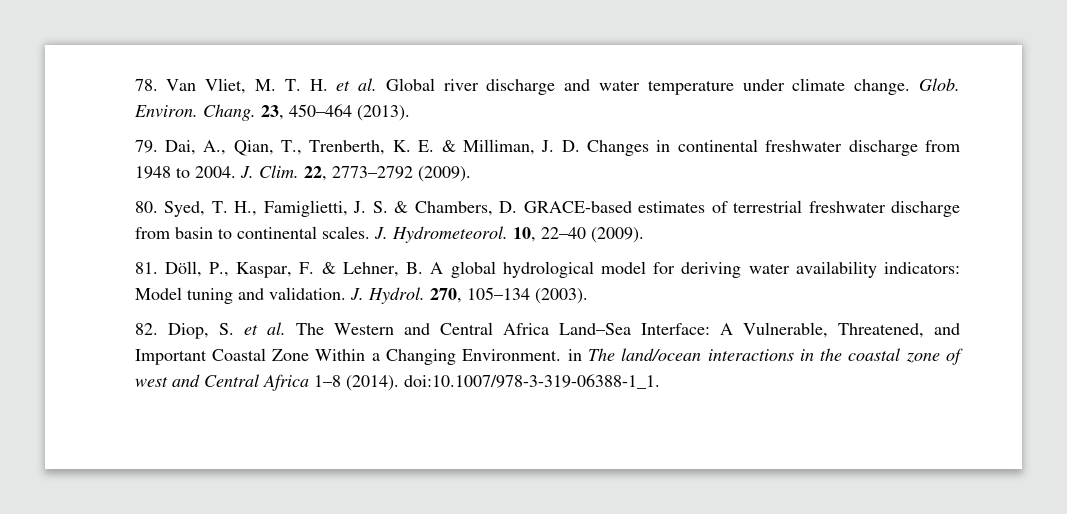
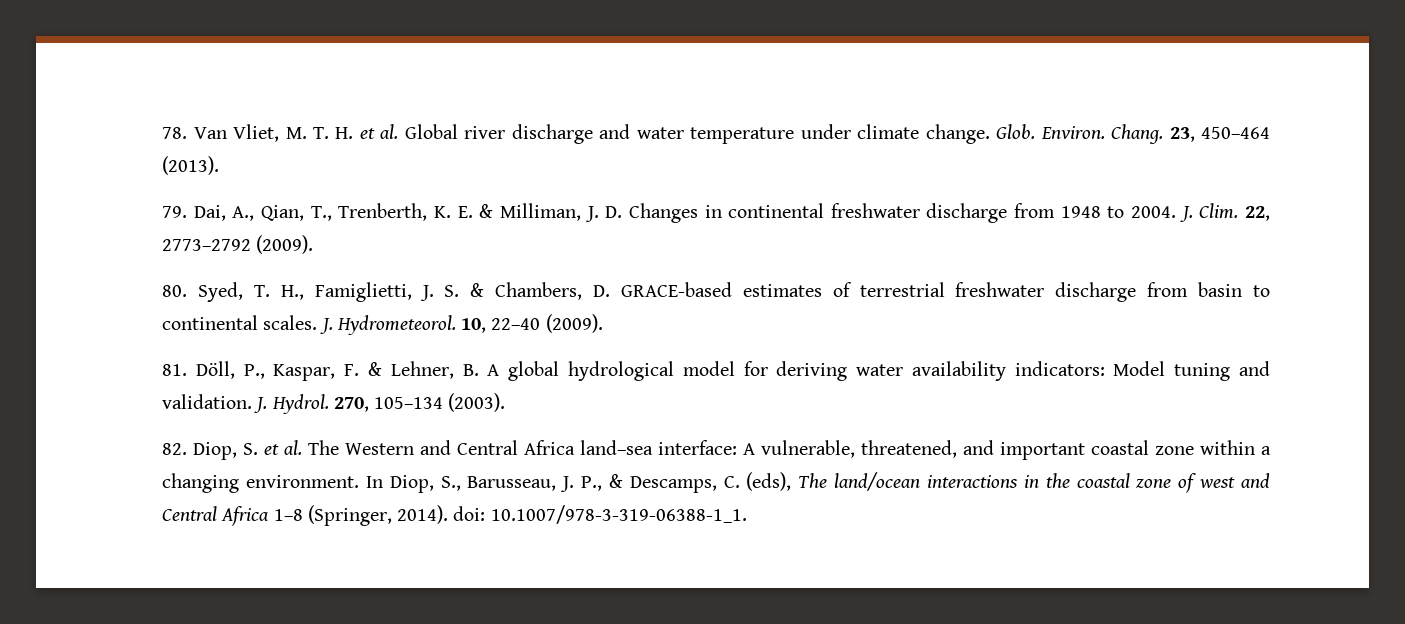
- 82. Diop, S. et al. The Western and Central Africa Land–Sea Interface: A Vulnerable, Threatened, and Important Coastal Zone Within a Changing Environment. in The land/ocean interactions in the coastal zone of west and Central Africa 1–8 (2014). doi:10.1007/978-3-319-06388-1_1.
+ 82. Diop, S. et al. The Western and Central Africa land–sea interface: A vulnerable, threatened, and important coastal zone within a changing environment. In Diop, S., Barusseau, J. P., & Descamps, C. (eds), The land/ocean interactions in the coastal zone of west and Central Africa 1–8 (Springer, 2014). doi: 10.1007/978-3-319-06388-1_1.

